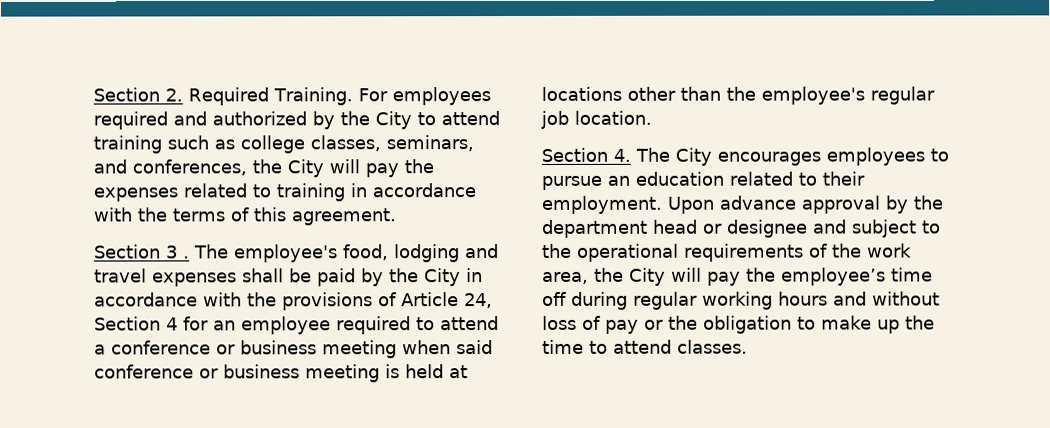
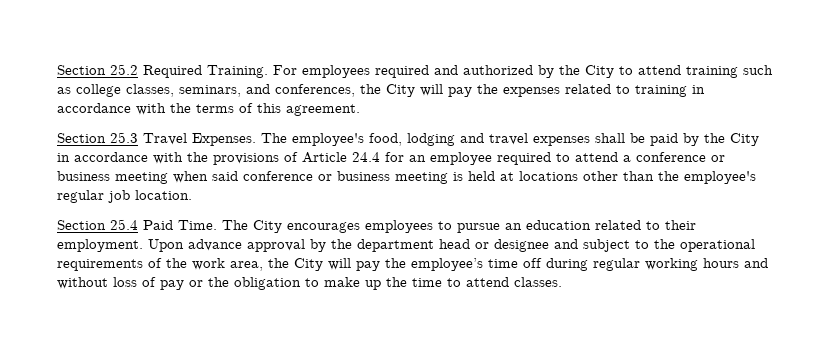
- Section 2. Required Training.
+ Section 25.2 Required Training.
- Section 3 .
+ Section 25.3 Travel Expenses.
- The employee's food, lodging and travel expenses shall be paid by the City in accordance with the provisions of Article 24, Section 4 for an employee required to attend a conference or business meeting when said conference or business meeting is held at locations other than the employee's regular job location.
+ The employee's food, lodging and travel expenses shall be paid by the City in accordance with the provisions of Article 24.4 for an employee required to attend a conference or business meeting when said conference or business meeting is held at locations other than the employee's regular job location.
- Section 4. The City encourages employees to pursue an education related to their employment.
+ Section 25.4 Paid Time. The City encourages employees to pursue an education related to their employment.

